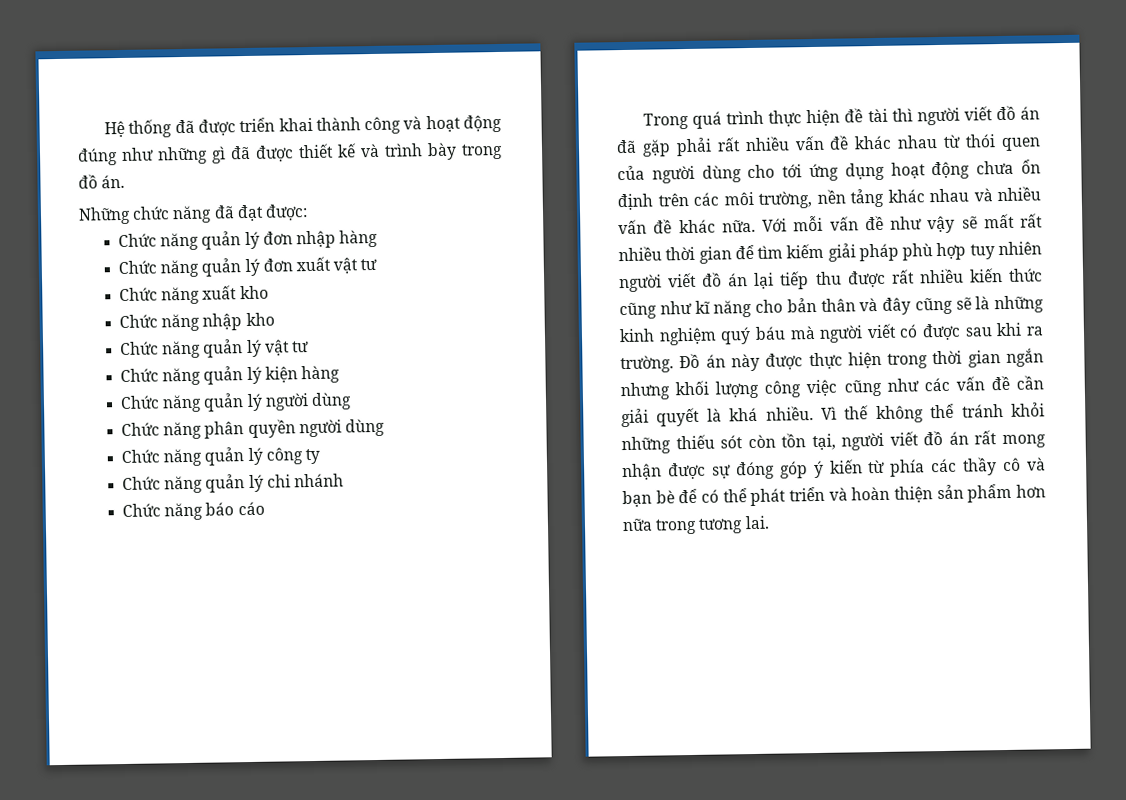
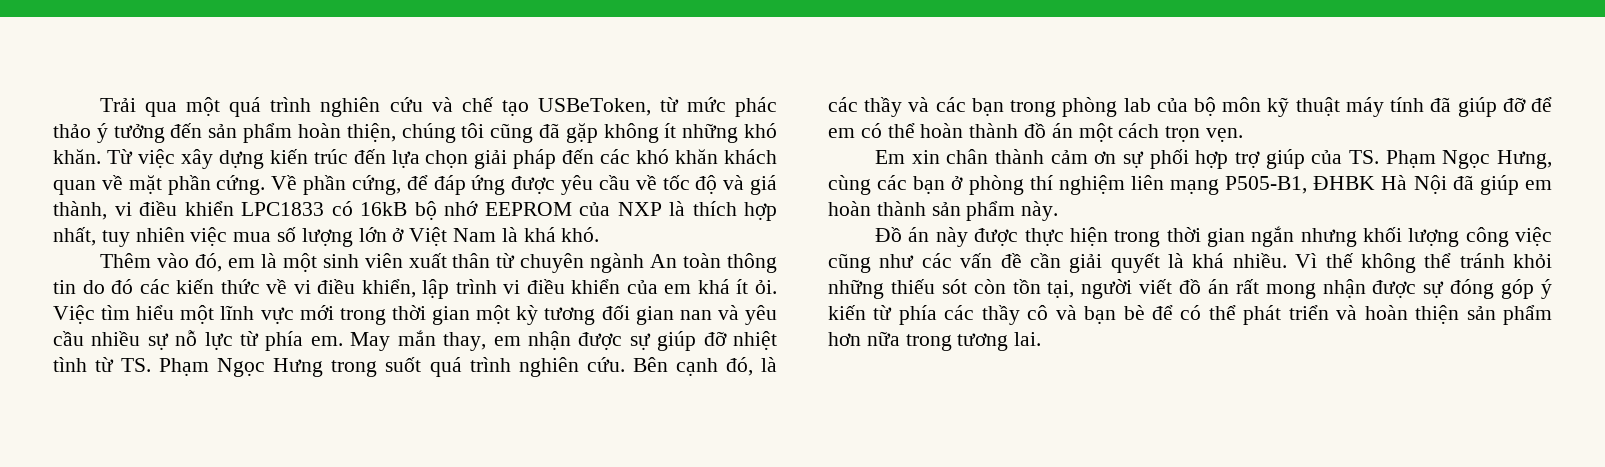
- Hệ thống đã được triển khai thành công và hoạt động đúng như những gì đã được thiết kế và trình bày trong đồ án.
- Những chức năng đã đạt được:
- Chức năng quản lý đơn nhập hàng
- Chức năng quản lý đơn xuất vật tư
- Chức năng xuất kho
- Chức năng nhập kho
- Chức năng quản lý vật tư
- Chức năng quản lý kiện hàng
- Chức năng quản lý người dùng
- Chức năng phân quyền người dùng
- Chức năng quản lý công ty
- Chức năng quản lý chi nhánh
- Chức năng báo cáo
- Trong quá trình thực hiện đề tài thì người viết đồ án đã gặp phải rất nhiều vấn đề khác nhau từ thói quen của người dùng cho tới ứng dụng hoạt động chưa ổn định trên các môi trường, nền tảng khác nhau và nhiều vấn đề khác nữa. Với mỗi vấn đề như vậy sẽ mất rất nhiều thời gian để tìm kiếm giải pháp phù hợp tuy nhiên người viết đồ án lại tiếp thu được rất nhiều kiến thức cũng như kĩ năng cho bản thân và đây cũng sẽ là những kinh nghiệm quý báu mà người viết có được sau khi ra trường. Đồ án này được thực hiện trong thời gian ngắn nhưng khối lượng công việc cũng như các vấn đề cần giải quyết là khá nhiều.
+ Trải qua một quá trình nghiên cứu và chế tạo USBeToken, từ mức phác thảo ý tưởng đến sản phẩm hoàn thiện, chúng tôi cũng đã gặp không ít những khó khăn. Từ việc xây dựng kiến trúc đến lựa chọn giải pháp đến các khó khăn khách quan về mặt phần cứng. Về phần cứng, để đáp ứng được yêu cầu về tốc độ và giá thành, vi điều khiển LPC1833 có 16kB bộ nhớ EEPROM của NXP là thích hợp nhất, tuy nhiên việc mua số lượng lớn ở Việt Nam là khá khó.
+ Thêm vào đó, em là một sinh viên xuất thân từ chuyên ngành An toàn thông tin do đó các kiến thức về vi điều khiển, lập trình vi điều khiển của em khá ít ỏi. Việc tìm hiểu một lĩnh vực mới trong thời gian một kỳ tương đối gian nan và yêu cầu nhiều sự nỗ lực từ phía em. May mắn thay, em nhận được sự giúp đỡ nhiệt tình từ TS. Phạm Ngọc Hưng trong suốt quá trình nghiên cứu. Bên cạnh đó, là các thầy và các bạn trong phòng lab của bộ môn kỹ thuật máy tính đã giúp đỡ để em có thể hoàn thành đồ án một cách trọn vẹn.
+ Em xin chân thành cảm ơn sự phối hợp trợ giúp của TS. Phạm Ngọc Hưng, cùng các bạn ở phòng thí nghiệm liên mạng P505-B1, ĐHBK Hà Nội đã giúp em hoàn thành sản phẩm này.
+ Đồ án này được thực hiện trong thời gian ngắn nhưng khối lượng công việc cũng như các vấn đề cần giải quyết là khá nhiều.

